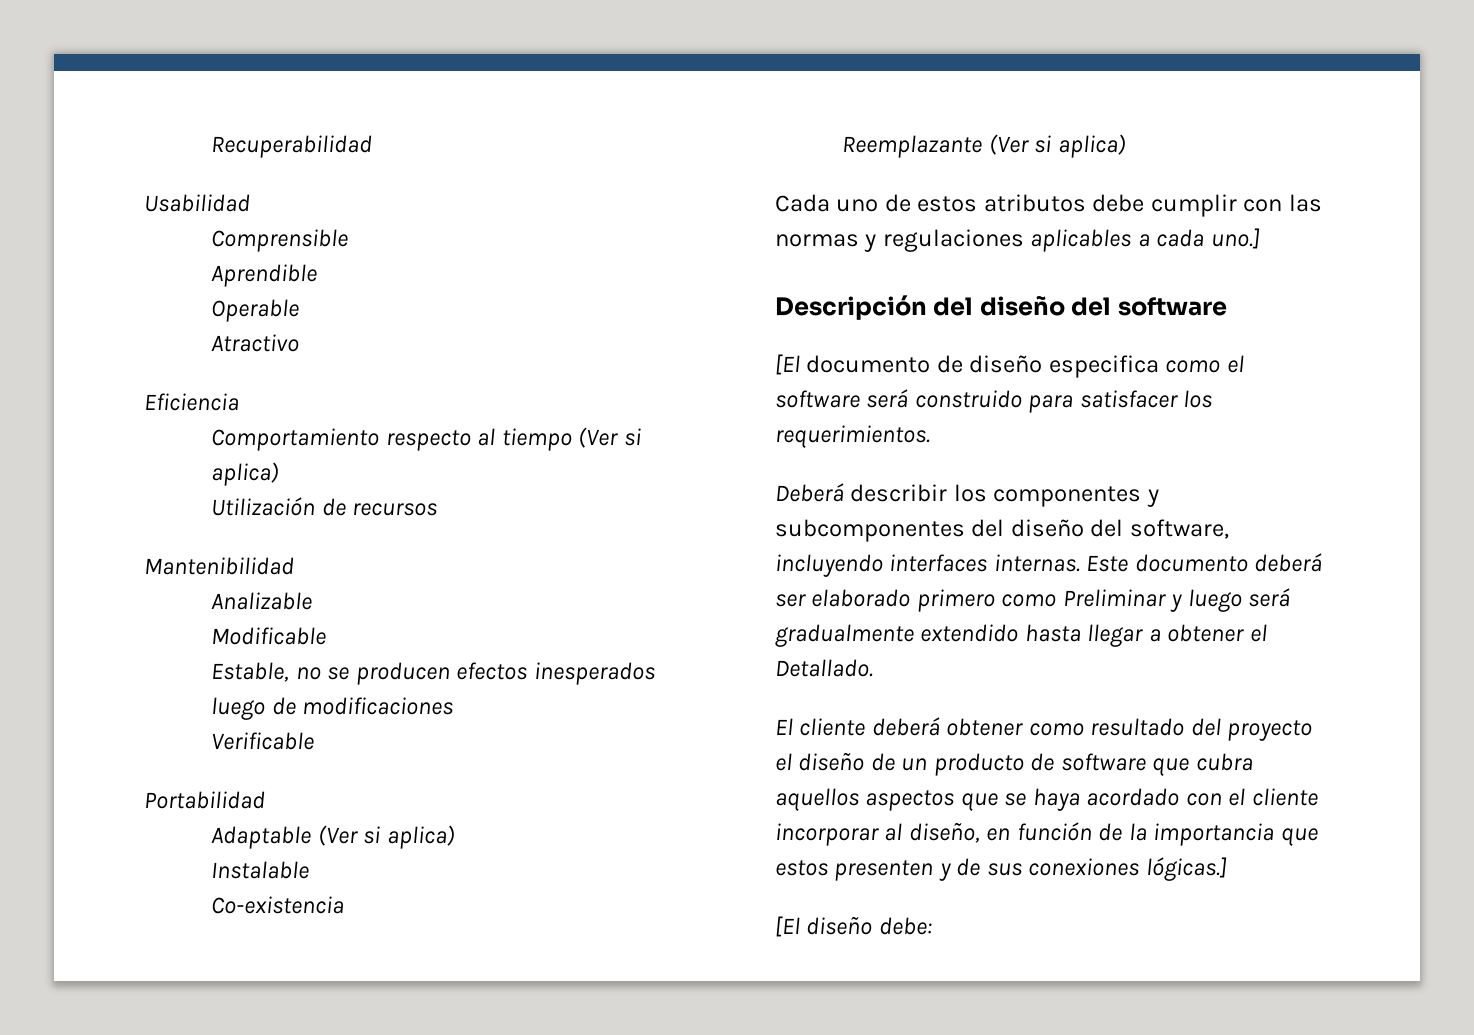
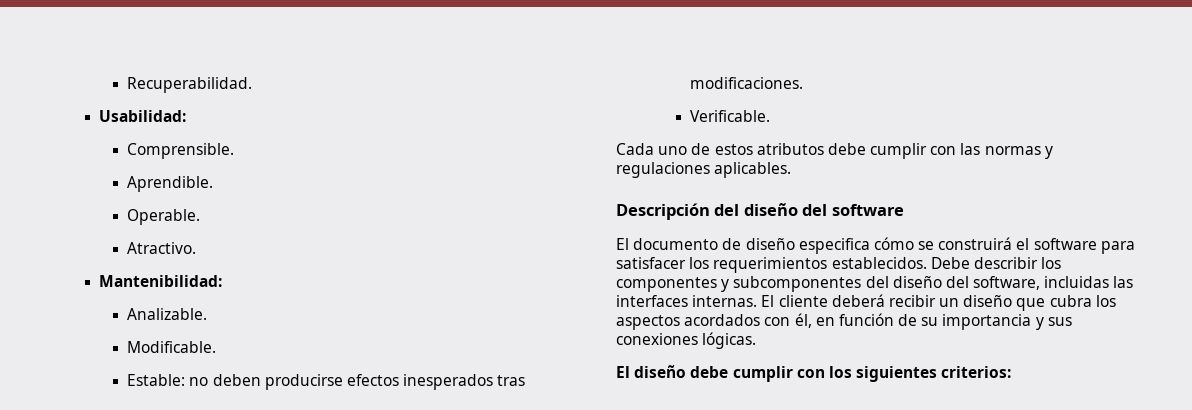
- Recuperabilidad
- Usabilidad
- Comprensible
- Aprendible
- Operable
- Atractivo
- Eficiencia
- Comportamiento respecto al tiempo (Ver si aplica)
- Utilización de recursos
- Mantenibilidad
- Analizable
- Modificable
- Estable, no se producen efectos inesperados luego de modificaciones
- Verificable
- Portabilidad
- Adaptable (Ver si aplica)
- Instalable
- Co-existencia
- Reemplazante (Ver si aplica)
+ Recuperabilidad.
+ Usabilidad:
+ Comprensible.
+ Aprendible.
+ Operable.
+ Atractivo.
+ Mantenibilidad:
+ Analizable.
+ Modificable.
+ Estable: no deben producirse efectos inesperados tras modificaciones.
+ Verificable.
- Cada uno de estos atributos debe cumplir con las normas y regulaciones aplicables a cada uno.]
+ Cada uno de estos atributos debe cumplir con las normas y regulaciones aplicables.
- [El documento de diseño especifica como el software será construido para satisfacer los requerimientos.
- Deberá describir los componentes y subcomponentes del diseño del software, incluyendo interfaces internas. Este documento deberá ser elaborado primero como Preliminar y luego será gradualmente extendido hasta llegar a obtener el Detallado.
- El cliente deberá obtener como resultado del proyecto el diseño de un producto de software que cubra aquellos aspectos que se haya acordado con el cliente incorporar al diseño, en función de la importancia que estos presenten y de sus conexiones lógicas.]
- [El diseño debe:
+ El documento de diseño especifica cómo se construirá el software para satisfacer los requerimientos establecidos. Debe describir los componentes y subcomponentes del diseño del software, incluidas las interfaces internas. El cliente deberá recibir un diseño que cubra los aspectos acordados con él, en función de su importancia y sus conexiones lógicas.
+ El diseño debe cumplir con los siguientes criterios:

